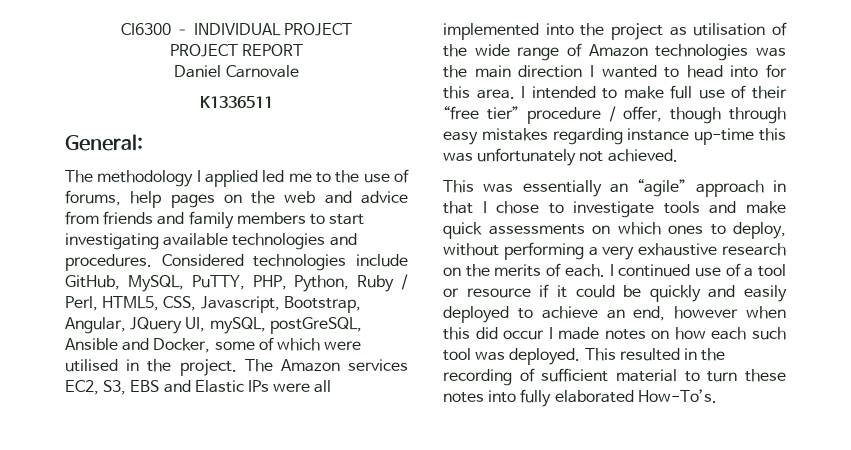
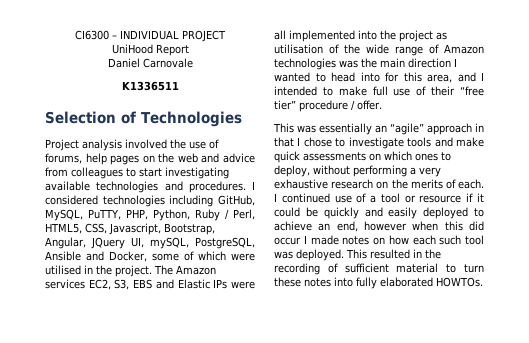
- PROJECT REPORT
+ UniHood Report
- General:
- The methodology I applied led me to the use of forums, help pages on the web and advice from friends and family members to start investigating available technologies and procedures.
+ Selection of Technologies
+ Project analysis involved the use of forums, help pages on the web and advice from colleagues to start investigating available technologies and procedures.
- Considered technologies include GitHub, MySQL, PuTTY, PHP, Python, Ruby / Perl, HTML5, CSS, Javascript, Bootstrap, Angular, JQuery UI, mySQL, postGreSQL, Ansible and Docker, some of which were utilised in the project.
+ I considered technologies including GitHub, MySQL, PuTTY, PHP, Python, Ruby / Perl, HTML5, CSS, Javascript, Bootstrap, Angular, JQuery UI, mySQL, PostgreSQL, Ansible and Docker, some of which were utilised in the project.
- The Amazon services EC2, S3, EBS and Elastic IPs were all implemented into the project as utilisation of the wide range of Amazon technologies was the main direction I wanted to head into for this area. I intended to make full use of their “free tier” procedure / offer, though through easy mistakes regarding instance up-time this was unfortunately not achieved.
+ The Amazon services EC2, S3, EBS and Elastic IPs were all implemented into the project as utilisation of the wide range of Amazon technologies was the main direction I wanted to head into for this area, and I intended to make full use of their “free tier” procedure / offer.
- This resulted in the recording of sufficient material to turn these notes into fully elaborated How-To’s.
+ This resulted in the recording of sufficient material to turn these notes into fully elaborated HOWTOs.

